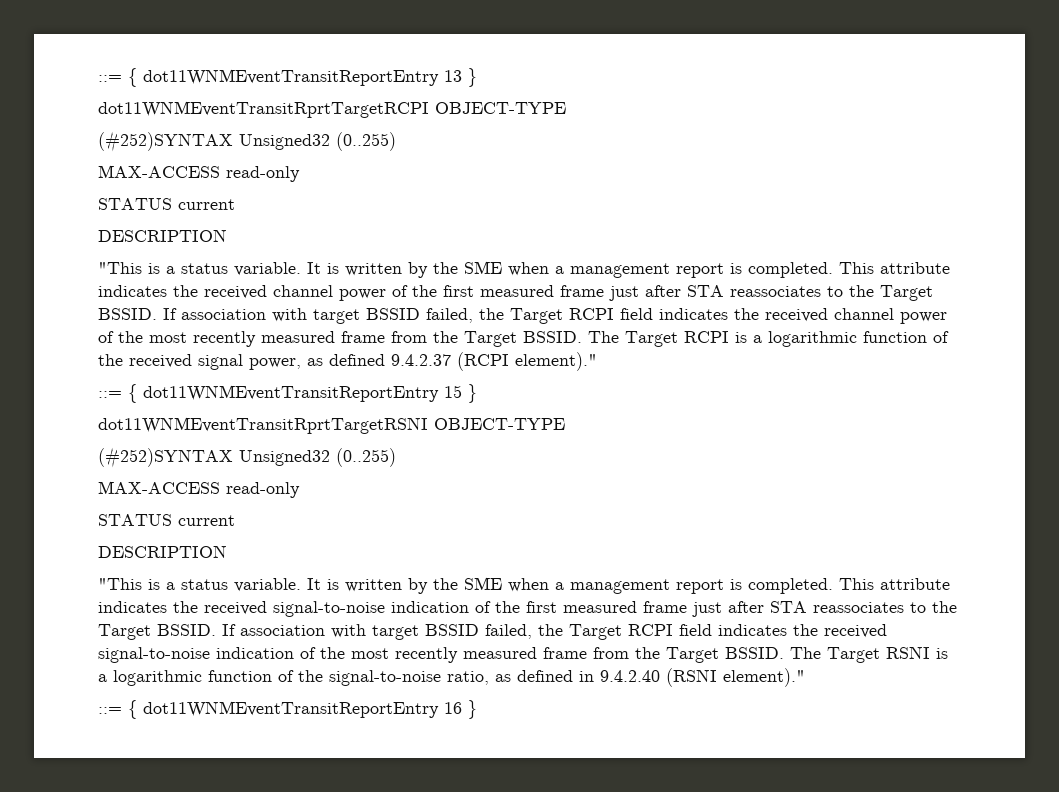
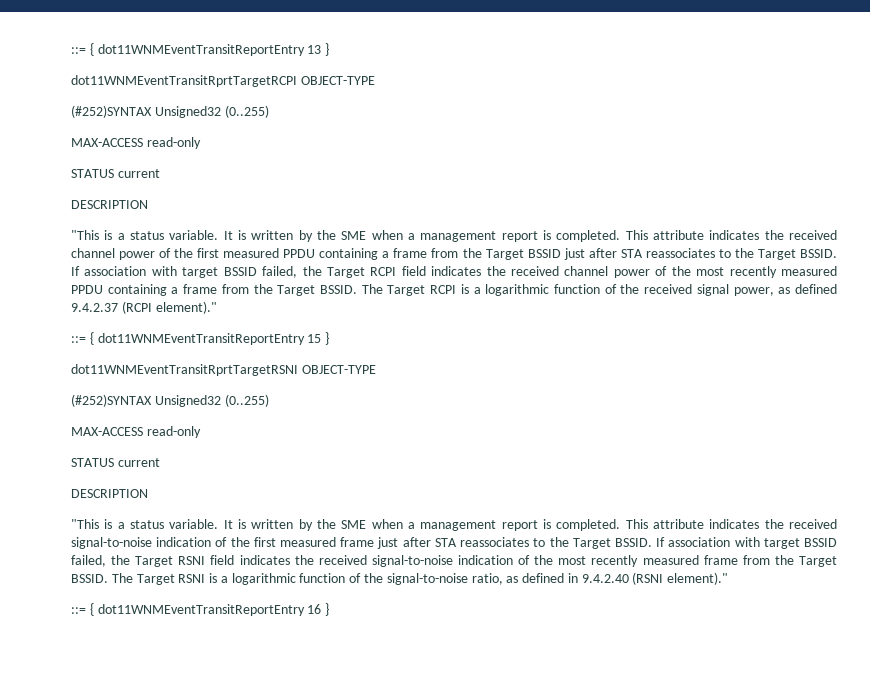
- This attribute indicates the received channel power of the first measured frame just after STA reassociates to the Target BSSID.
+ This attribute indicates the received channel power of the first measured PPDU containing a frame from the Target BSSID just after STA reassociates to the Target BSSID.
- If association with target BSSID failed, the Target RCPI field indicates the received channel power of the most recently measured frame from the Target BSSID.
+ If association with target BSSID failed, the Target RCPI field indicates the received channel power of the most recently measured PPDU containing a frame from the Target BSSID.
- If association with target BSSID failed, the Target RCPI field indicates the received signal-to-noise indication of the most recently measured frame from the Target BSSID.
+ If association with target BSSID failed, the Target RSNI field indicates the received signal-to-noise indication of the most recently measured frame from the Target BSSID.

